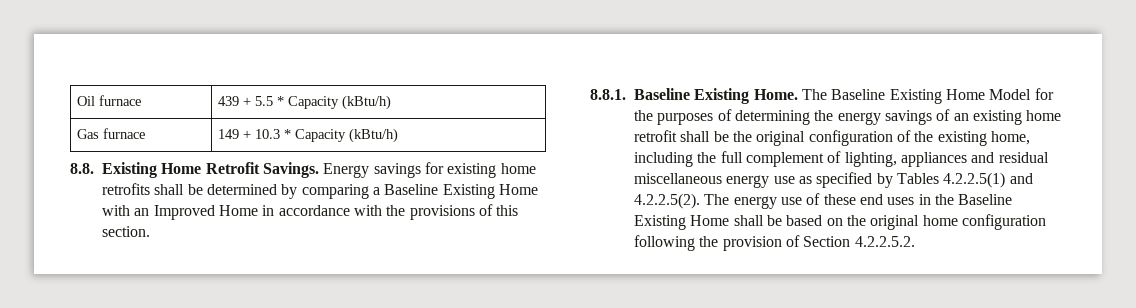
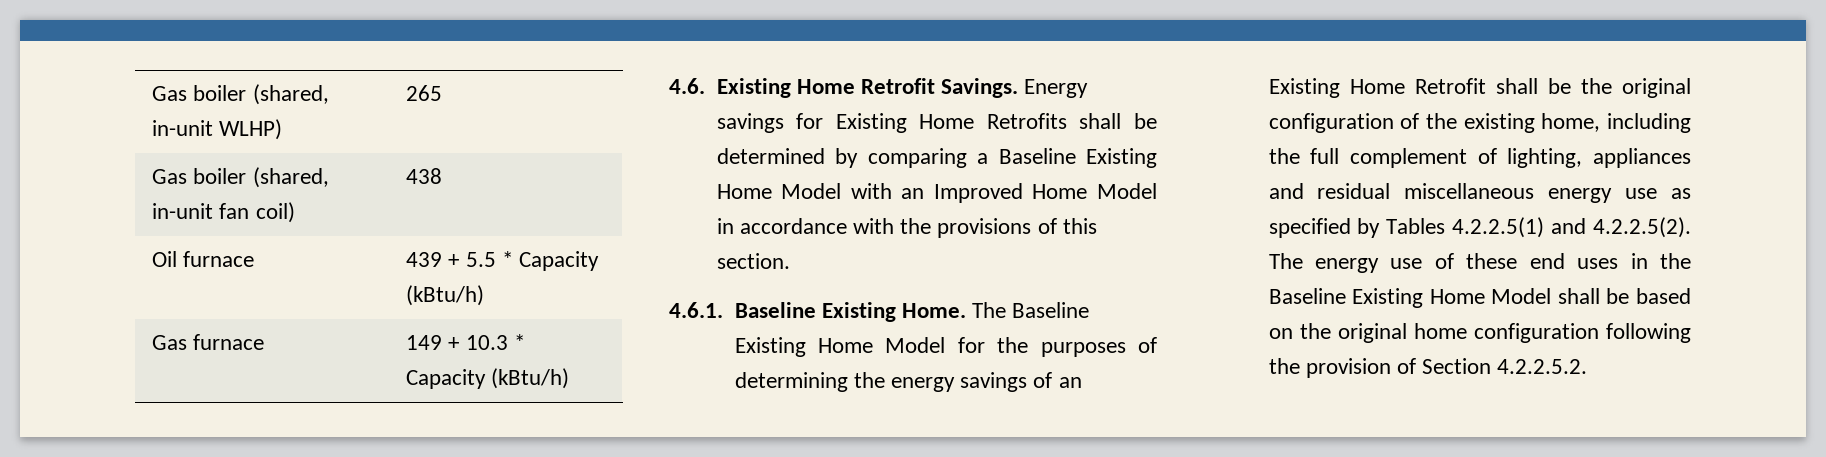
+ Gas boiler (shared, in-unit WLHP) | 265
+ Gas boiler (shared, in-unit fan coil) | 438
- 8.8. Existing Home Retrofit Savings.
+ 4.6. Existing Home Retrofit Savings.
- Energy savings for existing home retrofits shall be determined by comparing a Baseline Existing Home with an Improved Home in accordance with the provisions of this section.
+ Energy savings for Existing Home Retrofits shall be determined by comparing a Baseline Existing Home Model with an Improved Home Model in accordance with the provisions of this section.
- 8.8.1. Baseline Existing Home.
+ 4.6.1. Baseline Existing Home.
- The Baseline Existing Home Model for the purposes of determining the energy savings of an existing home retrofit shall be the original configuration of the existing home, including the full complement of lighting, appliances and residual miscellaneous energy use as specified by Tables 4.2.2.5(1) and 4.2.2.5(2). The energy use of these end uses in the Baseline Existing Home shall be based on the original home configuration following the provision of Section 4.2.2.5.2.
+ The Baseline Existing Home Model for the purposes of determining the energy savings of an Existing Home Retrofit shall be the original configuration of the existing home, including the full complement of lighting, appliances and residual miscellaneous energy use as specified by Tables 4.2.2.5(1) and 4.2.2.5(2). The energy use of these end uses in the Baseline Existing Home Model shall be based on the original home configuration following the provision of Section 4.2.2.5.2.

